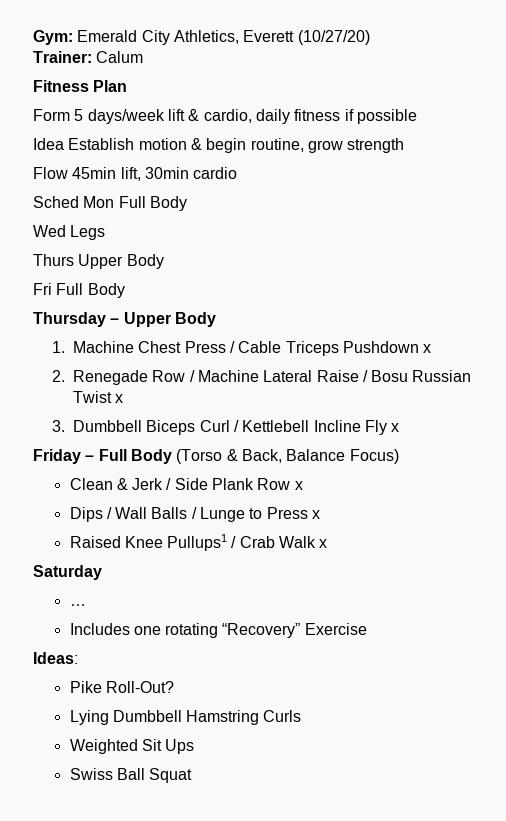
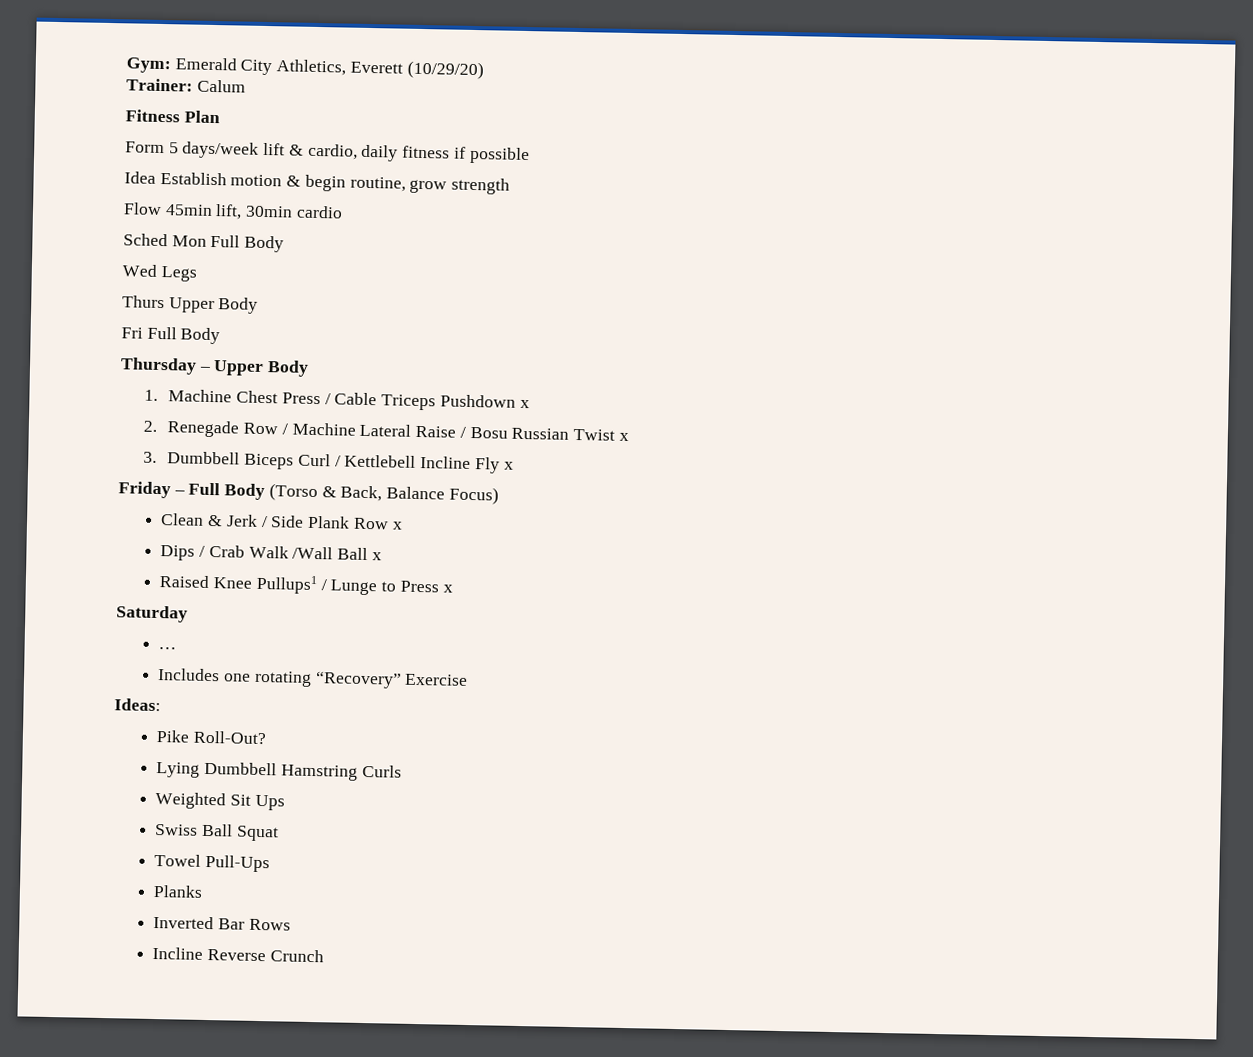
- Gym: Emerald City Athletics, Everett (10/27/20)
+ Gym: Emerald City Athletics, Everett (10/29/20)
- Dips / Wall Balls / Lunge to Press x
+ Dips / Crab Walk /Wall Ball x
- Raised Knee Pullups1 / Crab Walk x
+ Raised Knee Pullups1 / Lunge to Press x
+ Towel Pull-Ups
+ Planks
+ Inverted Bar Rows
+ Incline Reverse Crunch

